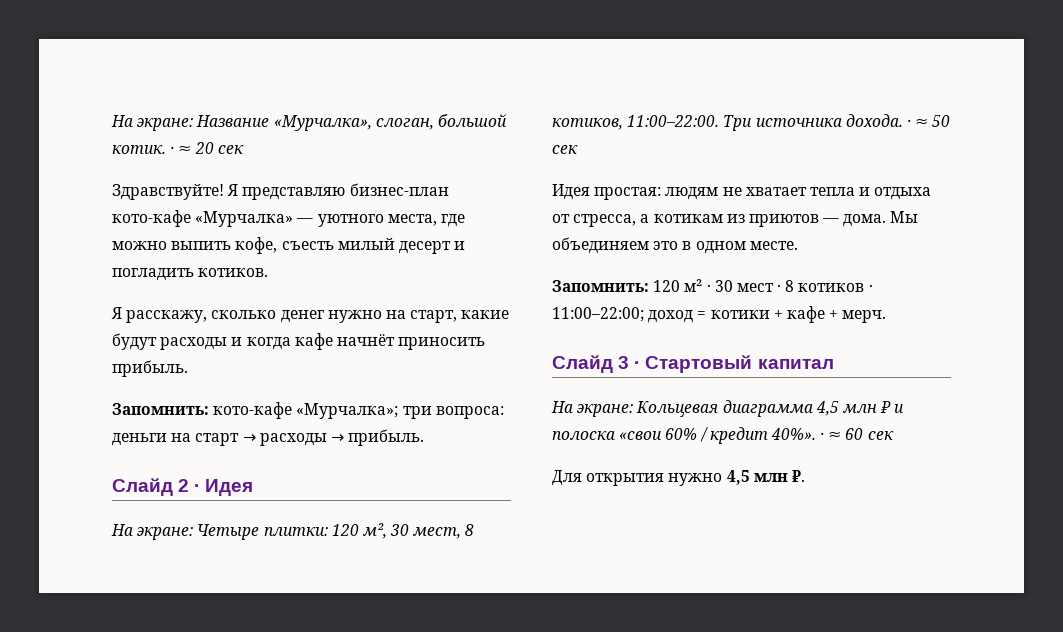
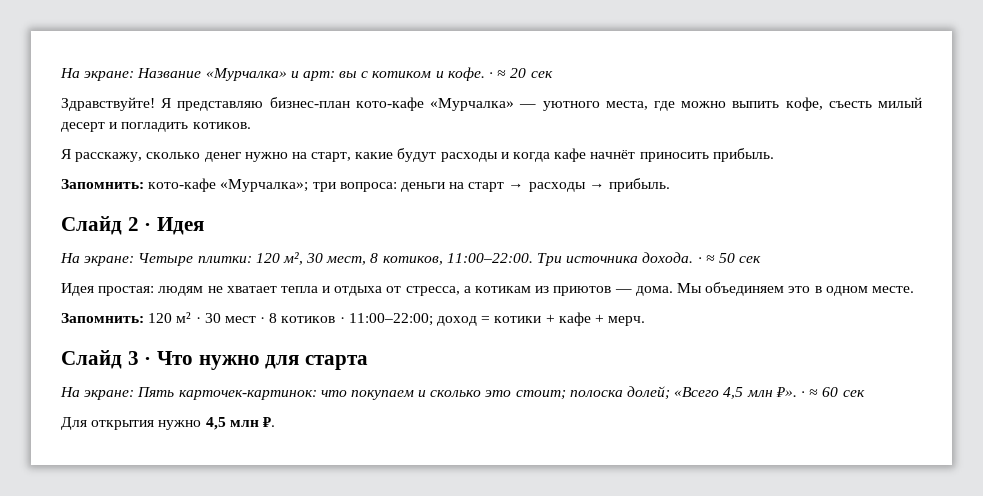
- На экране: Название «Мурчалка», слоган, большой котик.
+ На экране: Название «Мурчалка» и арт: вы с котиком и кофе.
- Слайд 3 · Стартовый капитал
- На экране: Кольцевая диаграмма 4,5 млн ₽ и полоска «свои 60% / кредит 40%».
+ Слайд 3 · Что нужно для старта
+ На экране: Пять карточек-картинок: что покупаем и сколько это стоит; полоска долей; «Всего 4,5 млн ₽».

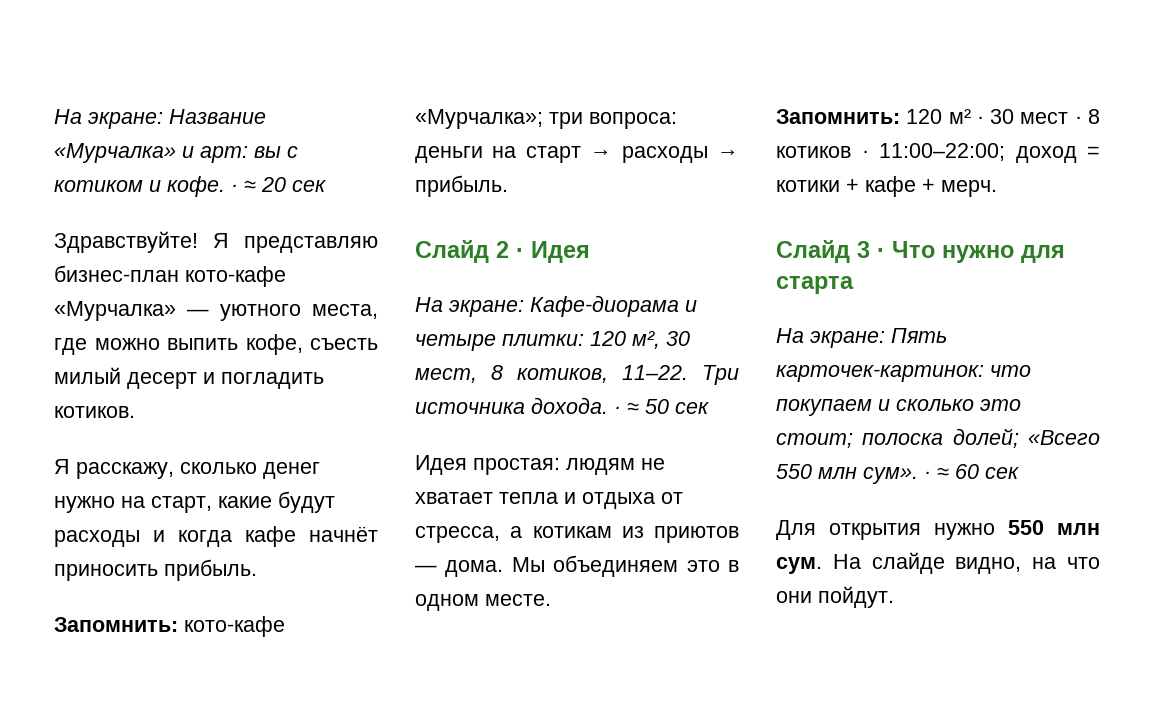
- На экране: Четыре плитки: 120 м², 30 мест, 8 котиков, 11:00–22:00.
+ На экране: Кафе-диорама и четыре плитки: 120 м², 30 мест, 8 котиков, 11–22.
- На экране: Пять карточек-картинок: что покупаем и сколько это стоит; полоска долей; «Всего 4,5 млн ₽».
+ На экране: Пять карточек-картинок: что покупаем и сколько это стоит; полоска долей; «Всего 550 млн сум».
- Для открытия нужно 4,5 млн ₽.
+ Для открытия нужно 550 млн сум. На слайде видно, на что они пойдут.

